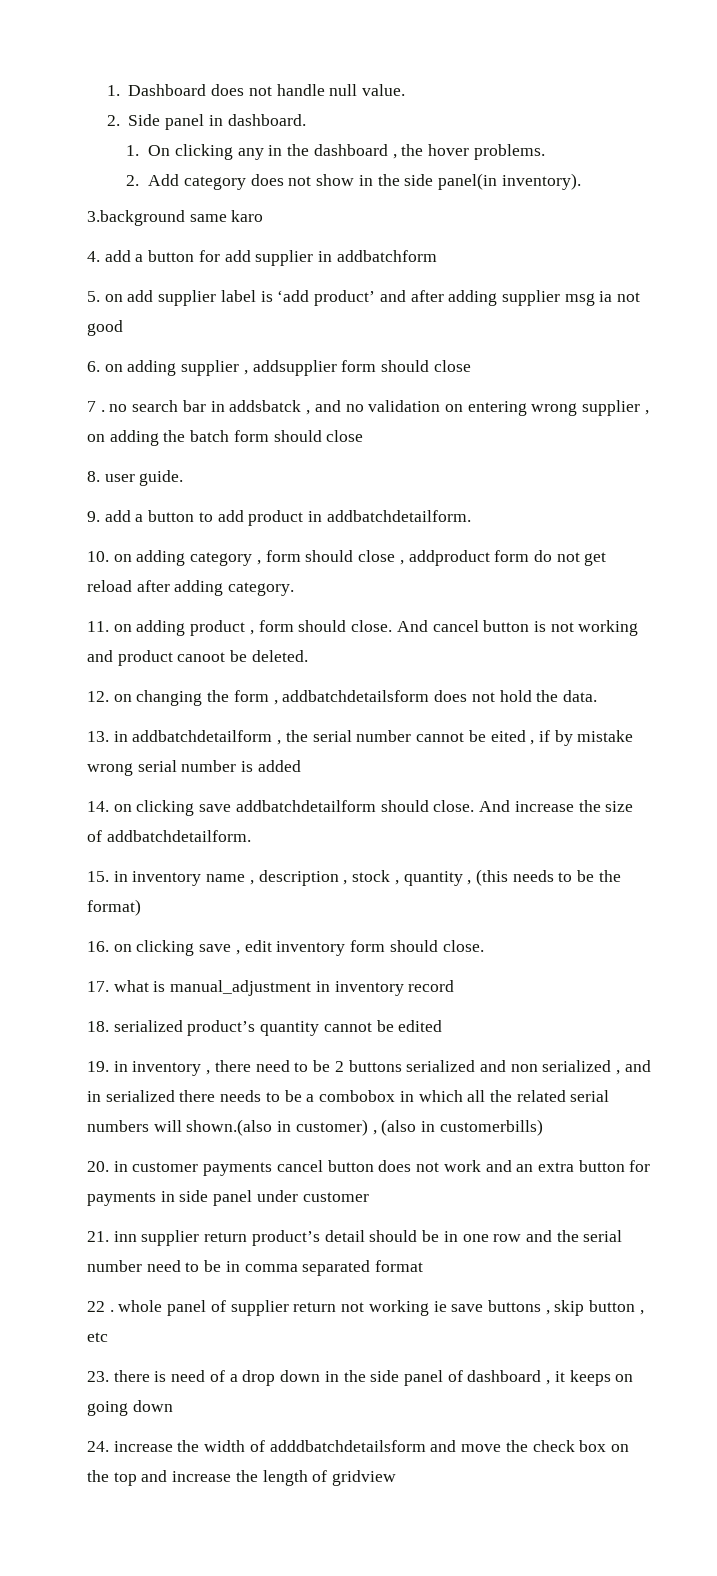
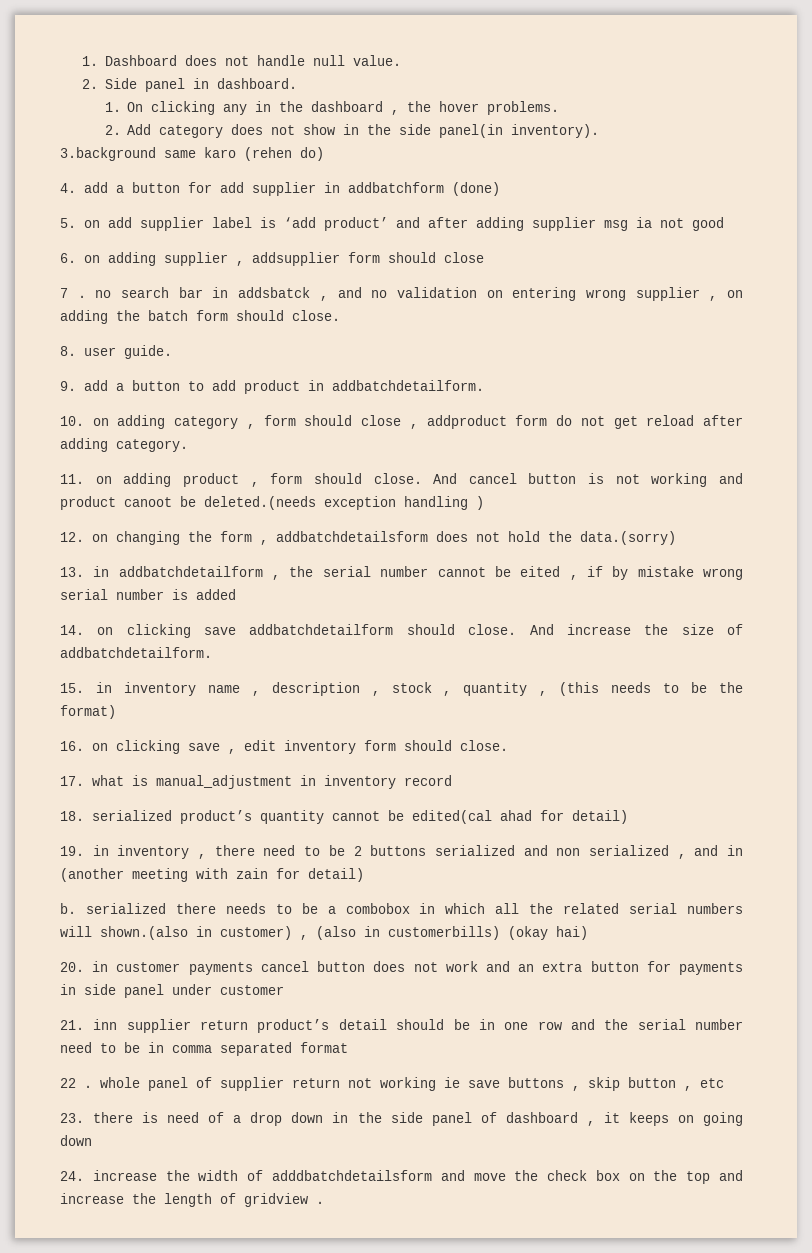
- 3.background same karo
+ 3.background same karo (rehen do)
- 4. add a button for add supplier in addbatchform
+ 4. add a button for add supplier in addbatchform (done)
- 7 . no search bar in addsbatck , and no validation on entering wrong supplier , on adding the batch form should close
+ 7 . no search bar in addsbatck , and no validation on entering wrong supplier , on adding the batch form should close.
- And cancel button is not working and product canoot be deleted.
+ And cancel button is not working and product canoot be deleted.(needs exception handling )
- 12. on changing the form , addbatchdetailsform does not hold the data.
+ 12. on changing the form , addbatchdetailsform does not hold the data.(sorry)
- 18. serialized product’s quantity cannot be edited
+ 18. serialized product’s quantity cannot be edited(cal ahad for detail)
- 19. in inventory , there need to be 2 buttons serialized and non serialized , and in serialized there needs to be a combobox in which all the related serial numbers will shown.(also in customer) , (also in customerbills)
+ 19. in inventory , there need to be 2 buttons serialized and non serialized , and in (another meeting with zain for detail)
+ b. serialized there needs to be a combobox in which all the related serial numbers will shown.(also in customer) , (also in customerbills) (okay hai)
- 24. increase the width of adddbatchdetailsform and move the check box on the top and increase the length of gridview
+ 24. increase the width of adddbatchdetailsform and move the check box on the top and increase the length of gridview .

